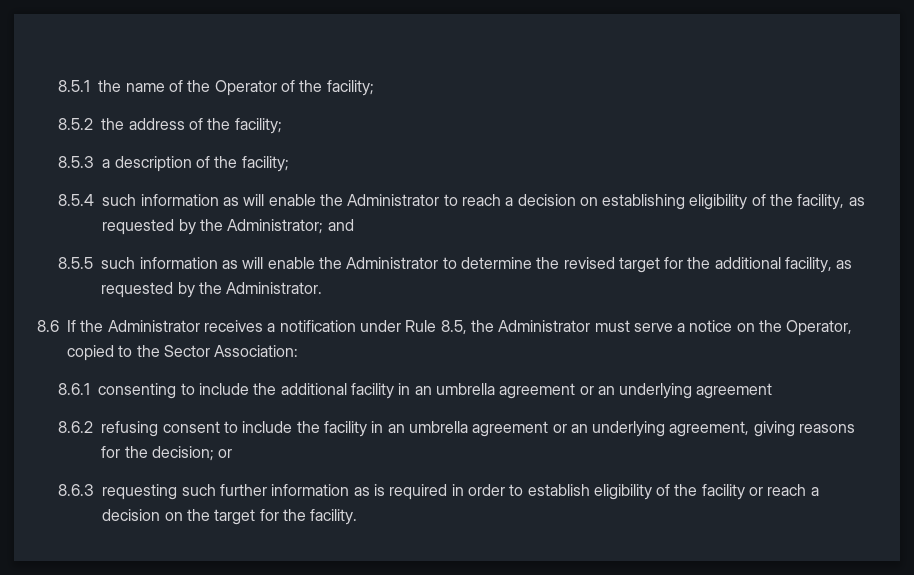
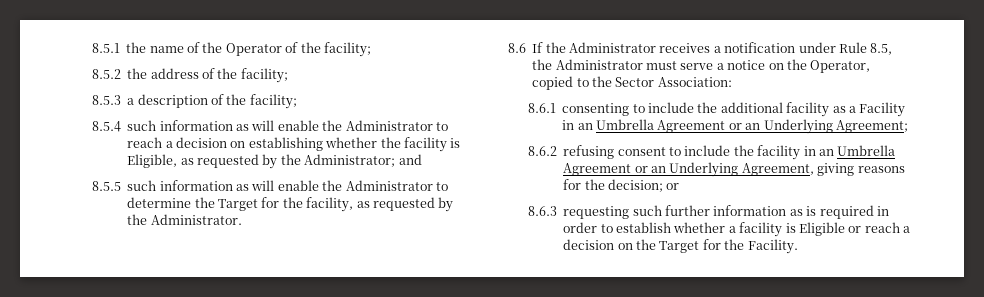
- 8.5.4 such information as will enable the Administrator to reach a decision on establishing eligibility of the facility, as requested by the Administrator; and
+ 8.5.4 such information as will enable the Administrator to reach a decision on establishing whether the facility is Eligible, as requested by the Administrator; and
- 8.5.5 such information as will enable the Administrator to determine the revised target for the additional facility, as requested by the Administrator.
+ 8.5.5 such information as will enable the Administrator to determine the Target for the facility, as requested by the Administrator.
- 8.6.1 consenting to include the additional facility in an umbrella agreement or an underlying agreement
+ 8.6.1 consenting to include the additional facility as a Facility in an Umbrella Agreement or an Underlying Agreement;
- 8.6.2 refusing consent to include the facility in an umbrella agreement or an underlying agreement, giving reasons for the decision; or
+ 8.6.2 refusing consent to include the facility in an Umbrella Agreement or an Underlying Agreement, giving reasons for the decision; or
- 8.6.3 requesting such further information as is required in order to establish eligibility of the facility or reach a decision on the target for the facility.
+ 8.6.3 requesting such further information as is required in order to establish whether a facility is Eligible or reach a decision on the Target for the Facility.

